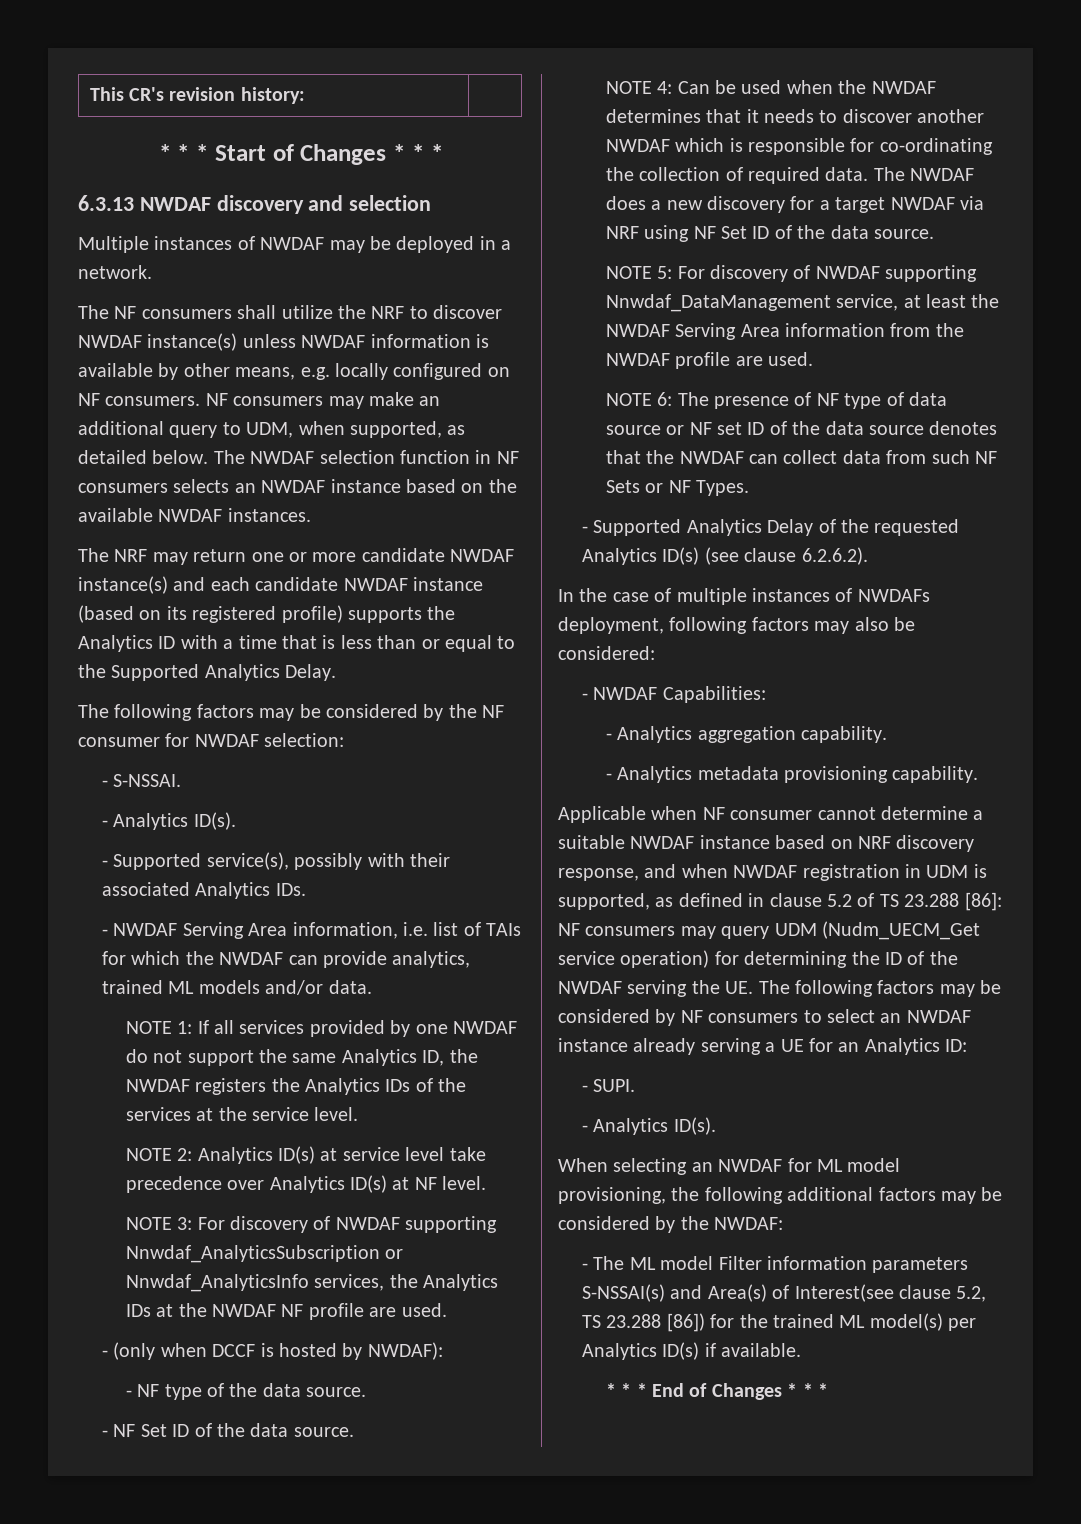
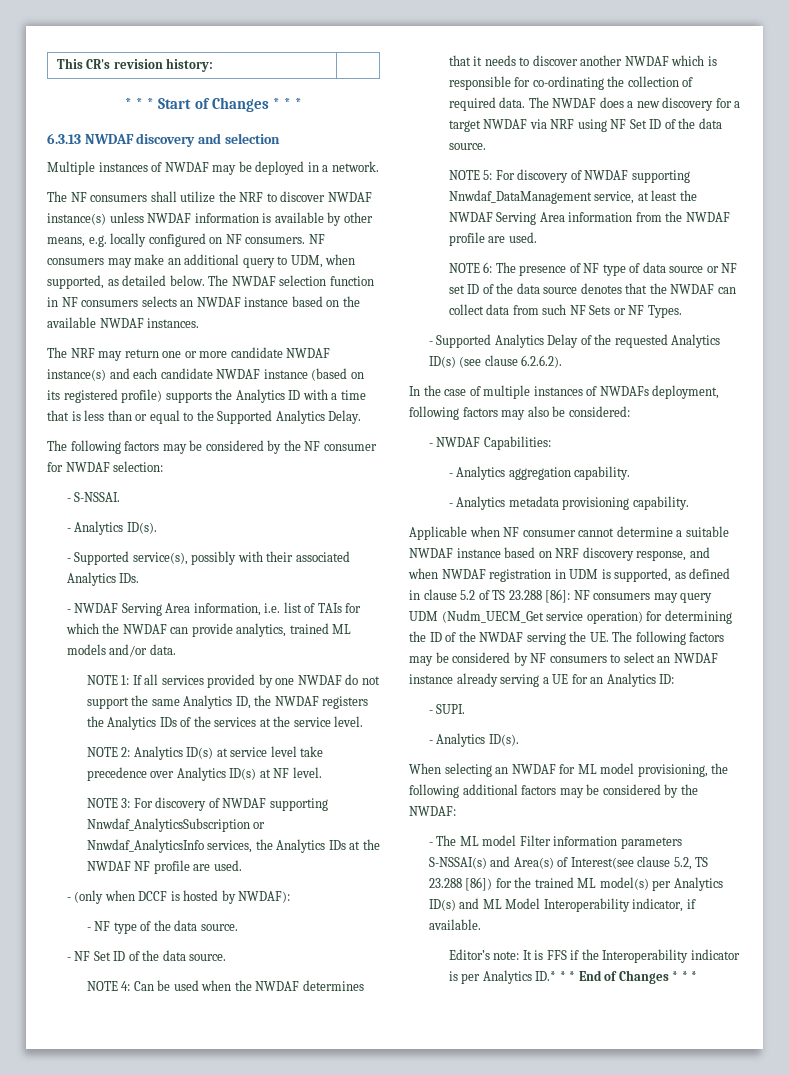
- - The ML model Filter information parameters S-NSSAI(s) and Area(s) of Interest(see clause 5.2, TS 23.288 [86]) for the trained ML model(s) per Analytics ID(s) if available.
- * * * End of Changes * * *
+ - The ML model Filter information parameters S-NSSAI(s) and Area(s) of Interest(see clause 5.2, TS 23.288 [86]) for the trained ML model(s) per Analytics ID(s) and ML Model Interoperability indicator, if available.
+ Editor’s note: It is FFS if the Interoperability indicator is per Analytics ID.* * * End of Changes * * *

